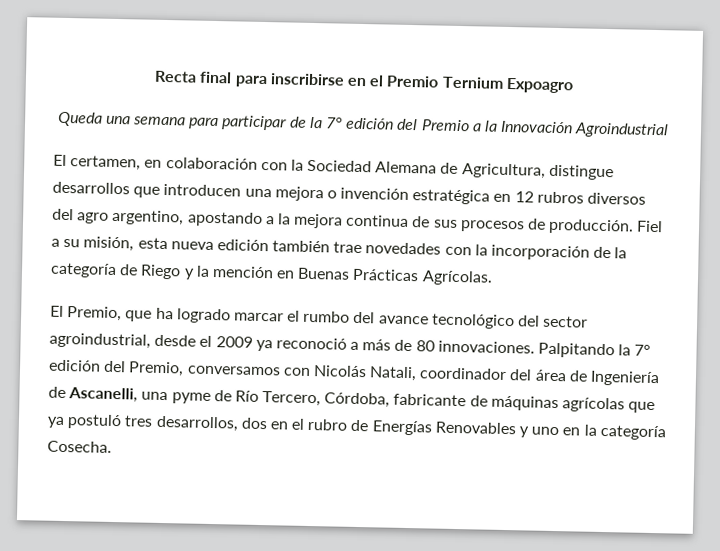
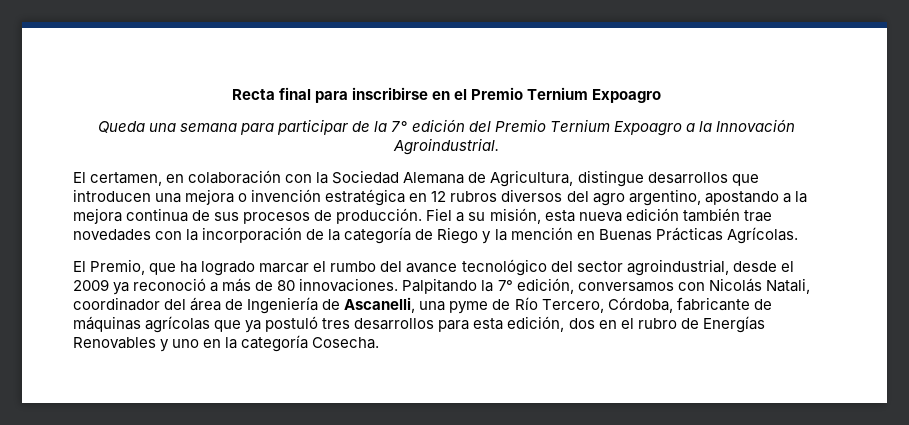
- Queda una semana para participar de la 7° edición del Premio a la Innovación Agroindustrial
+ Queda una semana para participar de la 7° edición del Premio Ternium Expoagro a la Innovación Agroindustrial.
- Palpitando la 7° edición del Premio, conversamos con Nicolás Natali, coordinador del área de Ingeniería de Ascanelli, una pyme de Río Tercero, Córdoba, fabricante de máquinas agrícolas que ya postuló tres desarrollos, dos en el rubro de Energías Renovables y uno en la categoría Cosecha.
+ Palpitando la 7° edición, conversamos con Nicolás Natali, coordinador del área de Ingeniería de Ascanelli, una pyme de Río Tercero, Córdoba, fabricante de máquinas agrícolas que ya postuló tres desarrollos para esta edición, dos en el rubro de Energías Renovables y uno en la categoría Cosecha.

